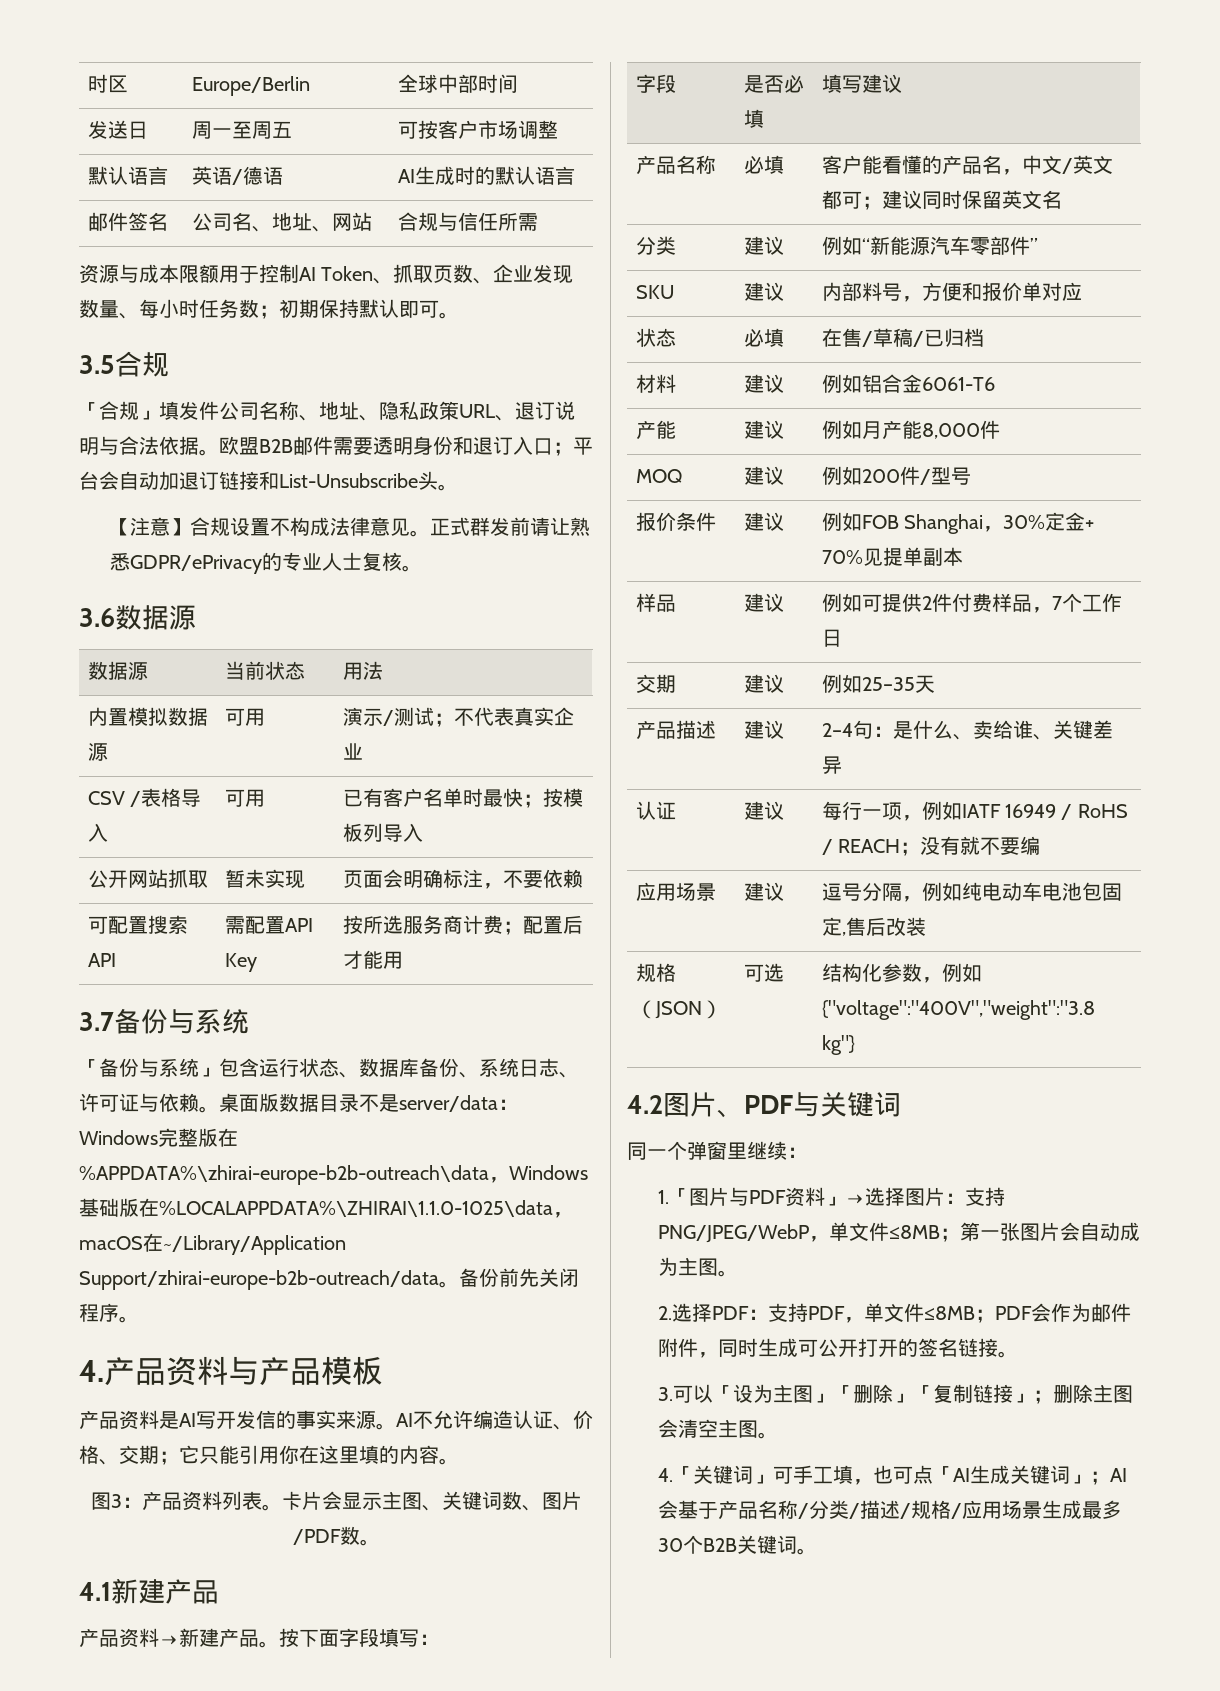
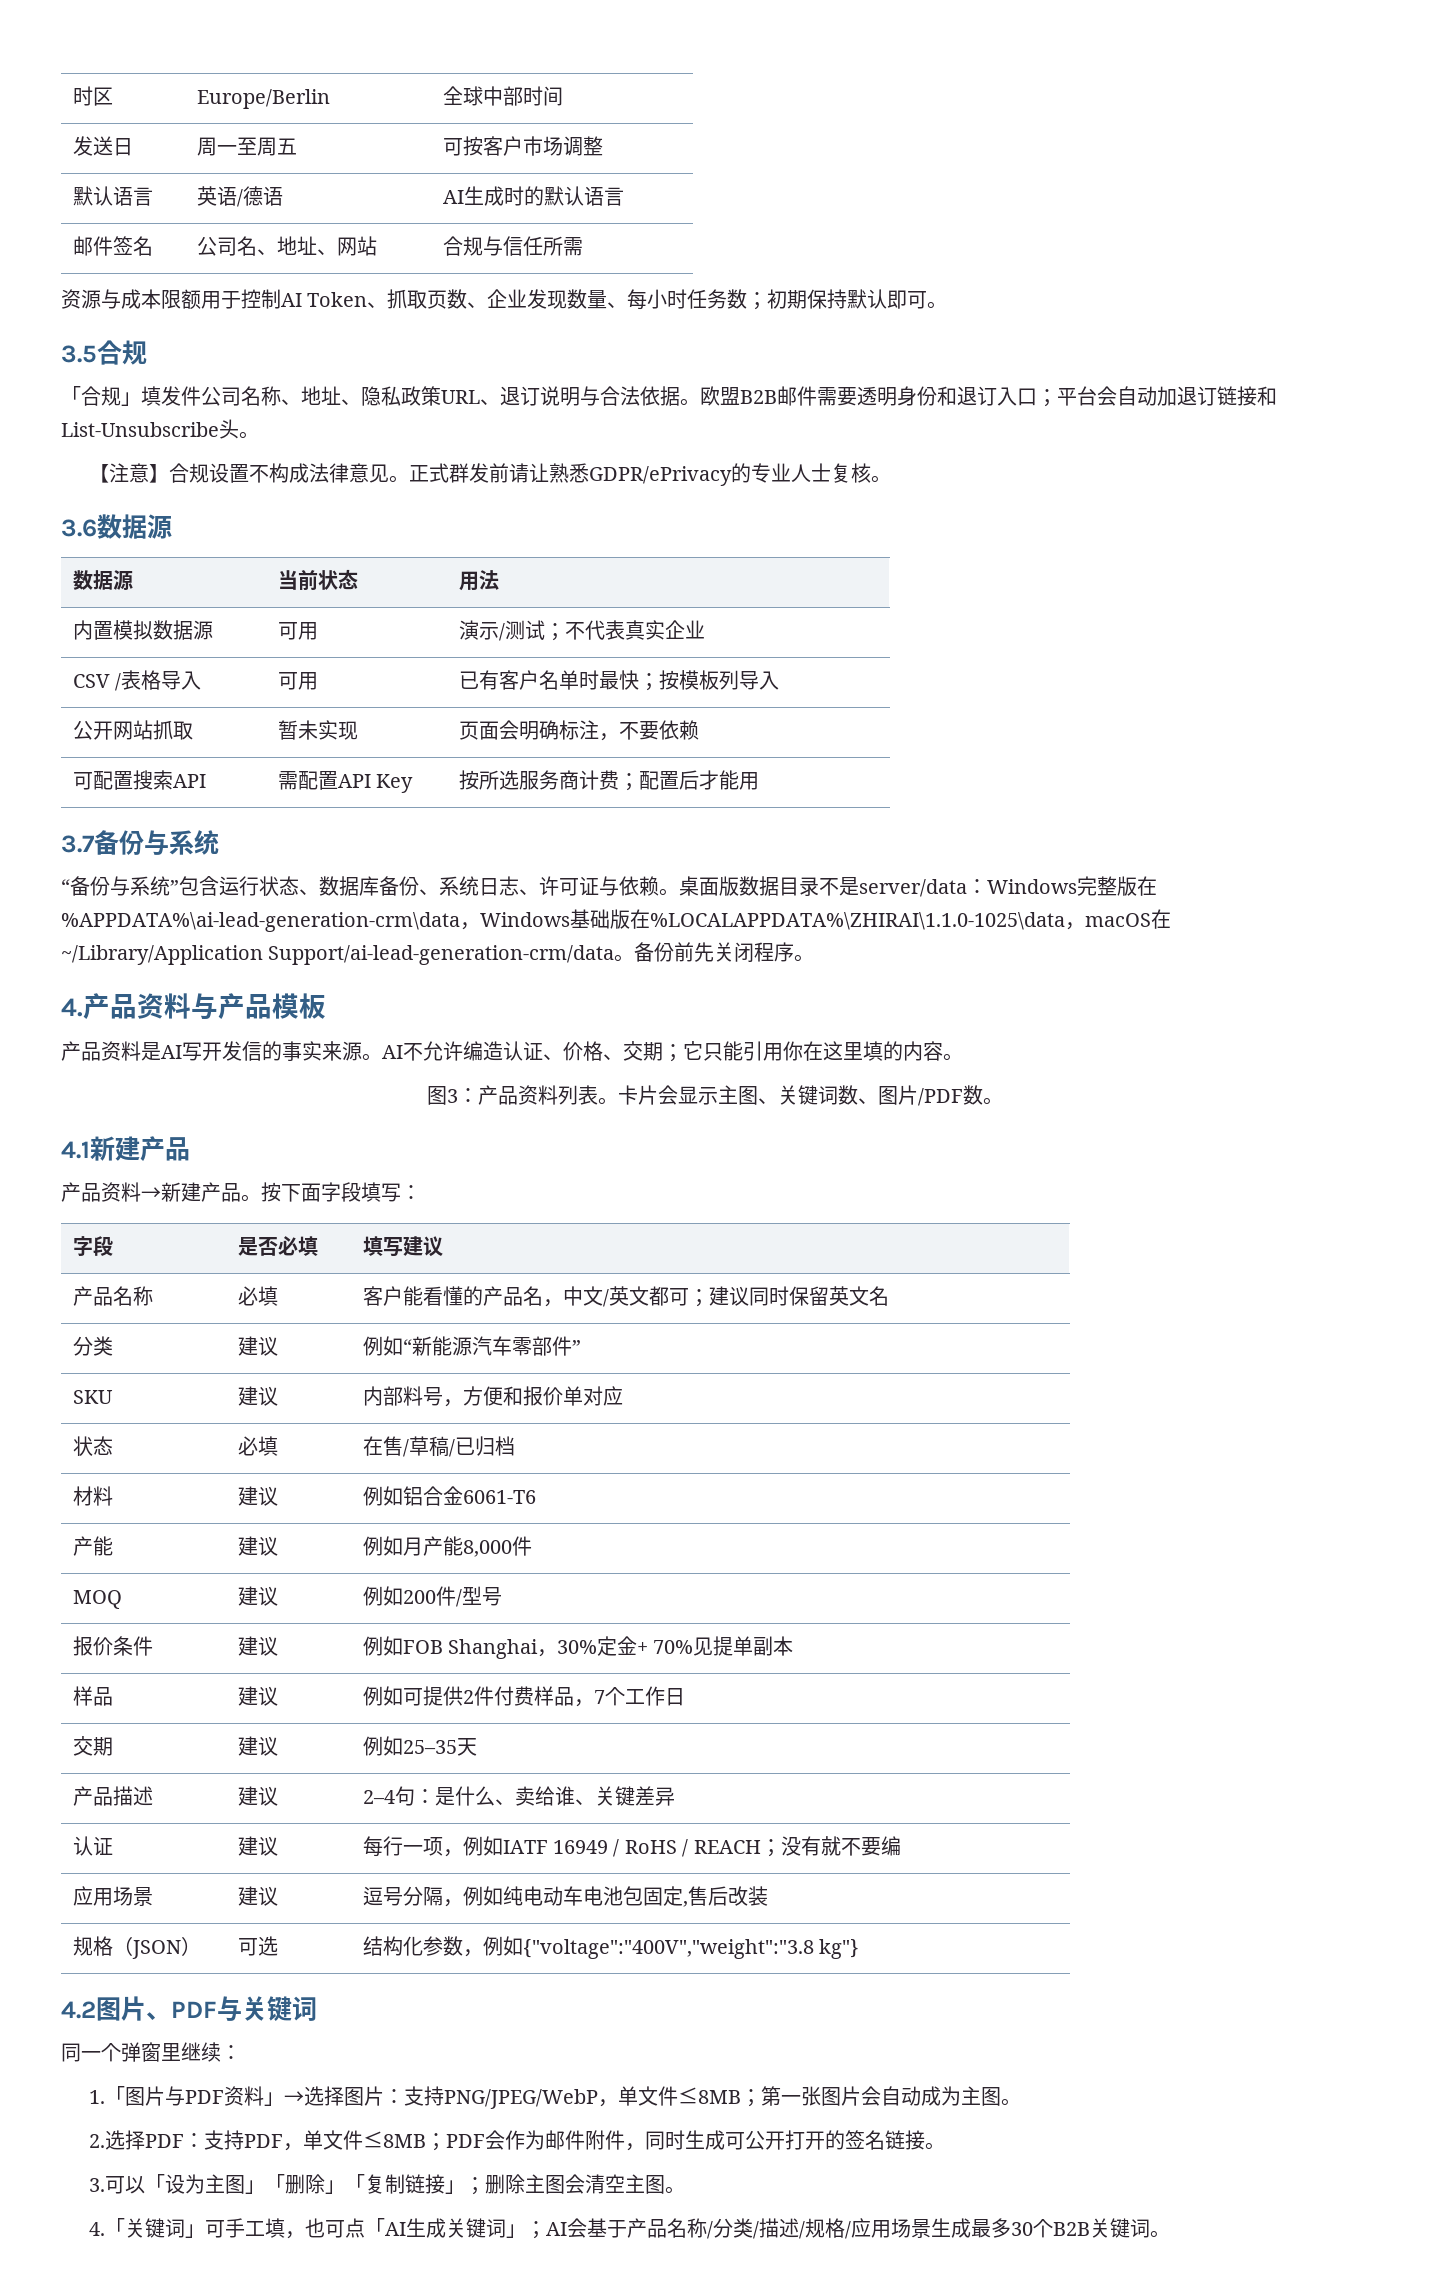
- 「备份与系统」包含运行状态、数据库备份、系统日志、许可证与依赖。
+ “备份与系统”包含运行状态、数据库备份、系统日志、许可证与依赖。
- 桌面版数据目录不是server/data：Windows完整版在%APPDATA%\zhirai-europe-b2b-outreach\data，Windows基础版在%LOCALAPPDATA%\ZHIRAI\1.1.0-1025\data，macOS在~/Library/Application Support/zhirai-europe-b2b-outreach/data。
+ 桌面版数据目录不是server/data：Windows完整版在%APPDATA%\ai-lead-generation-crm\data，Windows基础版在%LOCALAPPDATA%\ZHIRAI\1.1.0-1025\data，macOS在~/Library/Application Support/ai-lead-generation-crm/data。

